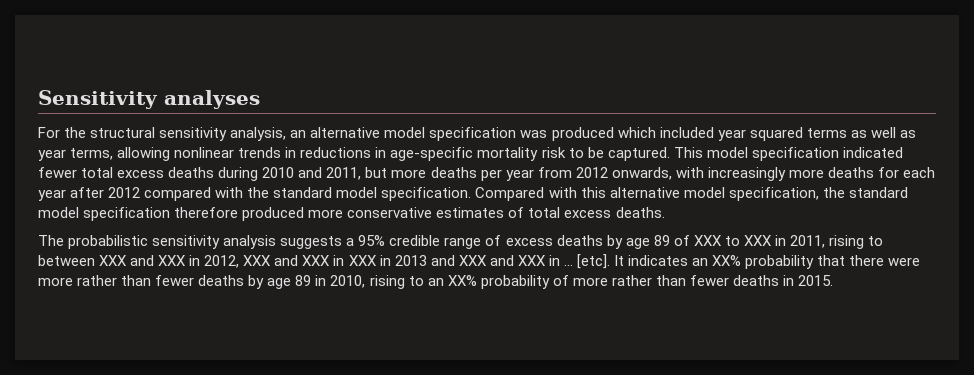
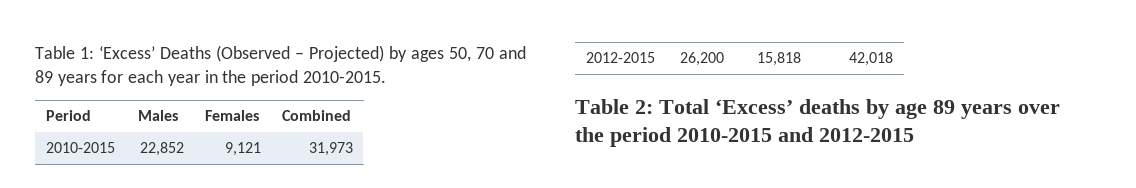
- Sensitivity analyses
- For the structural sensitivity analysis, an alternative model specification was produced which included year squared terms as well as year terms, allowing nonlinear trends in reductions in age-specific mortality risk to be captured. This model specification indicated fewer total excess deaths during 2010 and 2011, but more deaths per year from 2012 onwards, with increasingly more deaths for each year after 2012 compared with the standard model specification. Compared with this alternative model specification, the standard model specification therefore produced more conservative estimates of total excess deaths.
- The probabilistic sensitivity analysis suggests a 95% credible range of excess deaths by age 89 of XXX to XXX in 2011, rising to between XXX and XXX in 2012, XXX and XXX in XXX in 2013 and XXX and XXX in … [etc]. It indicates an XX% probability that there were more rather than fewer deaths by age 89 in 2010, rising to an XX% probability of more rather than fewer deaths in 2015.
+ Table 1: ‘Excess’ Deaths (Observed – Projected) by ages 50, 70 and 89 years for each year in the period 2010-2015.
+ Period | Males | Females | Combined
+ 2010-2015 | 22,852 | 9,121 | 31,973
+ 2012-2015 | 26,200 | 15,818 | 42,018
+ Table 2: Total ‘Excess’ deaths by age 89 years over the period 2010-2015 and 2012-2015

